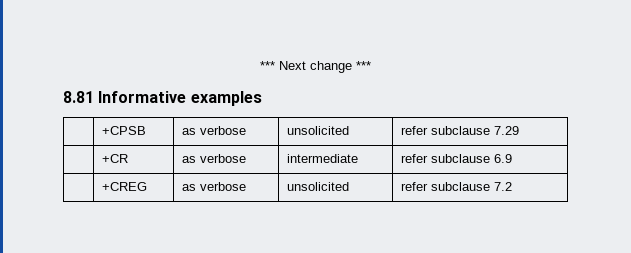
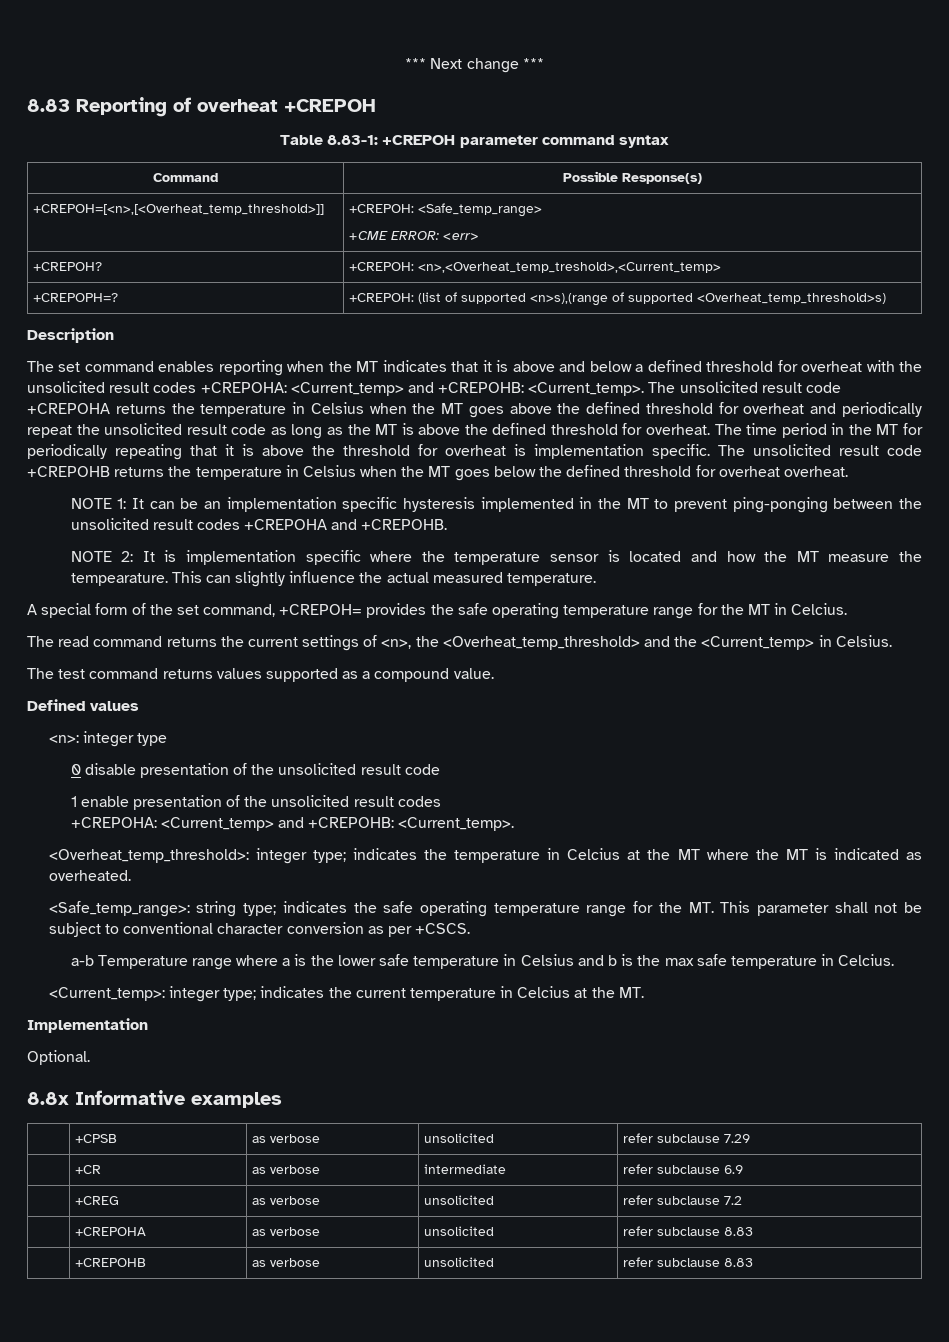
- 8.81 Informative examples
+ 8.83 Reporting of overheat +CREPOH
+ Table 8.83-1: +CREPOH parameter command syntax
+ Command | Possible Response(s)
+ +CREPOH=[<n>,[<Overheat_temp_threshold>]] | +CREPOH: <Safe_temp_range>
+ +CME ERROR: <err>
+ +CREPOH? | +CREPOH: <n>,<Overheat_temp_treshold>,<Current_temp>
+ +CREPOPH=? | +CREPOH: (list of supported <n>s),(range of supported <Overheat_temp_threshold>s)
+ Description
+ The set command enables reporting when the MT indicates that it is above and below a defined threshold for overheat with the unsolicited result codes +CREPOHA: <Current_temp> and +CREPOHB: <Current_temp>. The unsolicited result code +CREPOHA returns the temperature in Celsius when the MT goes above the defined threshold for overheat and periodically repeat the unsolicited result code as long as the MT is above the defined threshold for overheat. The time period in the MT for periodically repeating that it is above the threshold for overheat is implementation specific. The unsolicited result code +CREPOHB returns the temperature in Celsius when the MT goes below the defined threshold for overheat overheat.
+ NOTE 1: It can be an implementation specific hysteresis implemented in the MT to prevent ping-ponging between the unsolicited result codes +CREPOHA and +CREPOHB.
+ NOTE 2: It is implementation specific where the temperature sensor is located and how the MT measure the tempearature. This can slightly influence the actual measured temperature.
+ A special form of the set command, +CREPOH= provides the safe operating temperature range for the MT in Celcius.
+ The read command returns the current settings of <n>, the <Overheat_temp_threshold> and the <Current_temp> in Celsius.
+ The test command returns values supported as a compound value.
+ Defined values
+ <n>: integer type
+ 0 disable presentation of the unsolicited result code
+ 1 enable presentation of the unsolicited result codes
+ +CREPOHA: <Current_temp> and +CREPOHB: <Current_temp>.
+ <Overheat_temp_threshold>: integer type; indicates the temperature in Celcius at the MT where the MT is indicated as overheated.
+ <Safe_temp_range>: string type; indicates the safe operating temperature range for the MT. This parameter shall not be subject to conventional character conversion as per +CSCS.
+ a-b Temperature range where a is the lower safe temperature in Celsius and b is the max safe temperature in Celcius.
+ <Current_temp>: integer type; indicates the current temperature in Celcius at the MT.
+ Implementation
+ Optional.
+ 8.8x Informative examples
+ | +CREPOHA | as verbose | unsolicited | refer subclause 8.83
+ | +CREPOHB | as verbose | unsolicited | refer subclause 8.83

